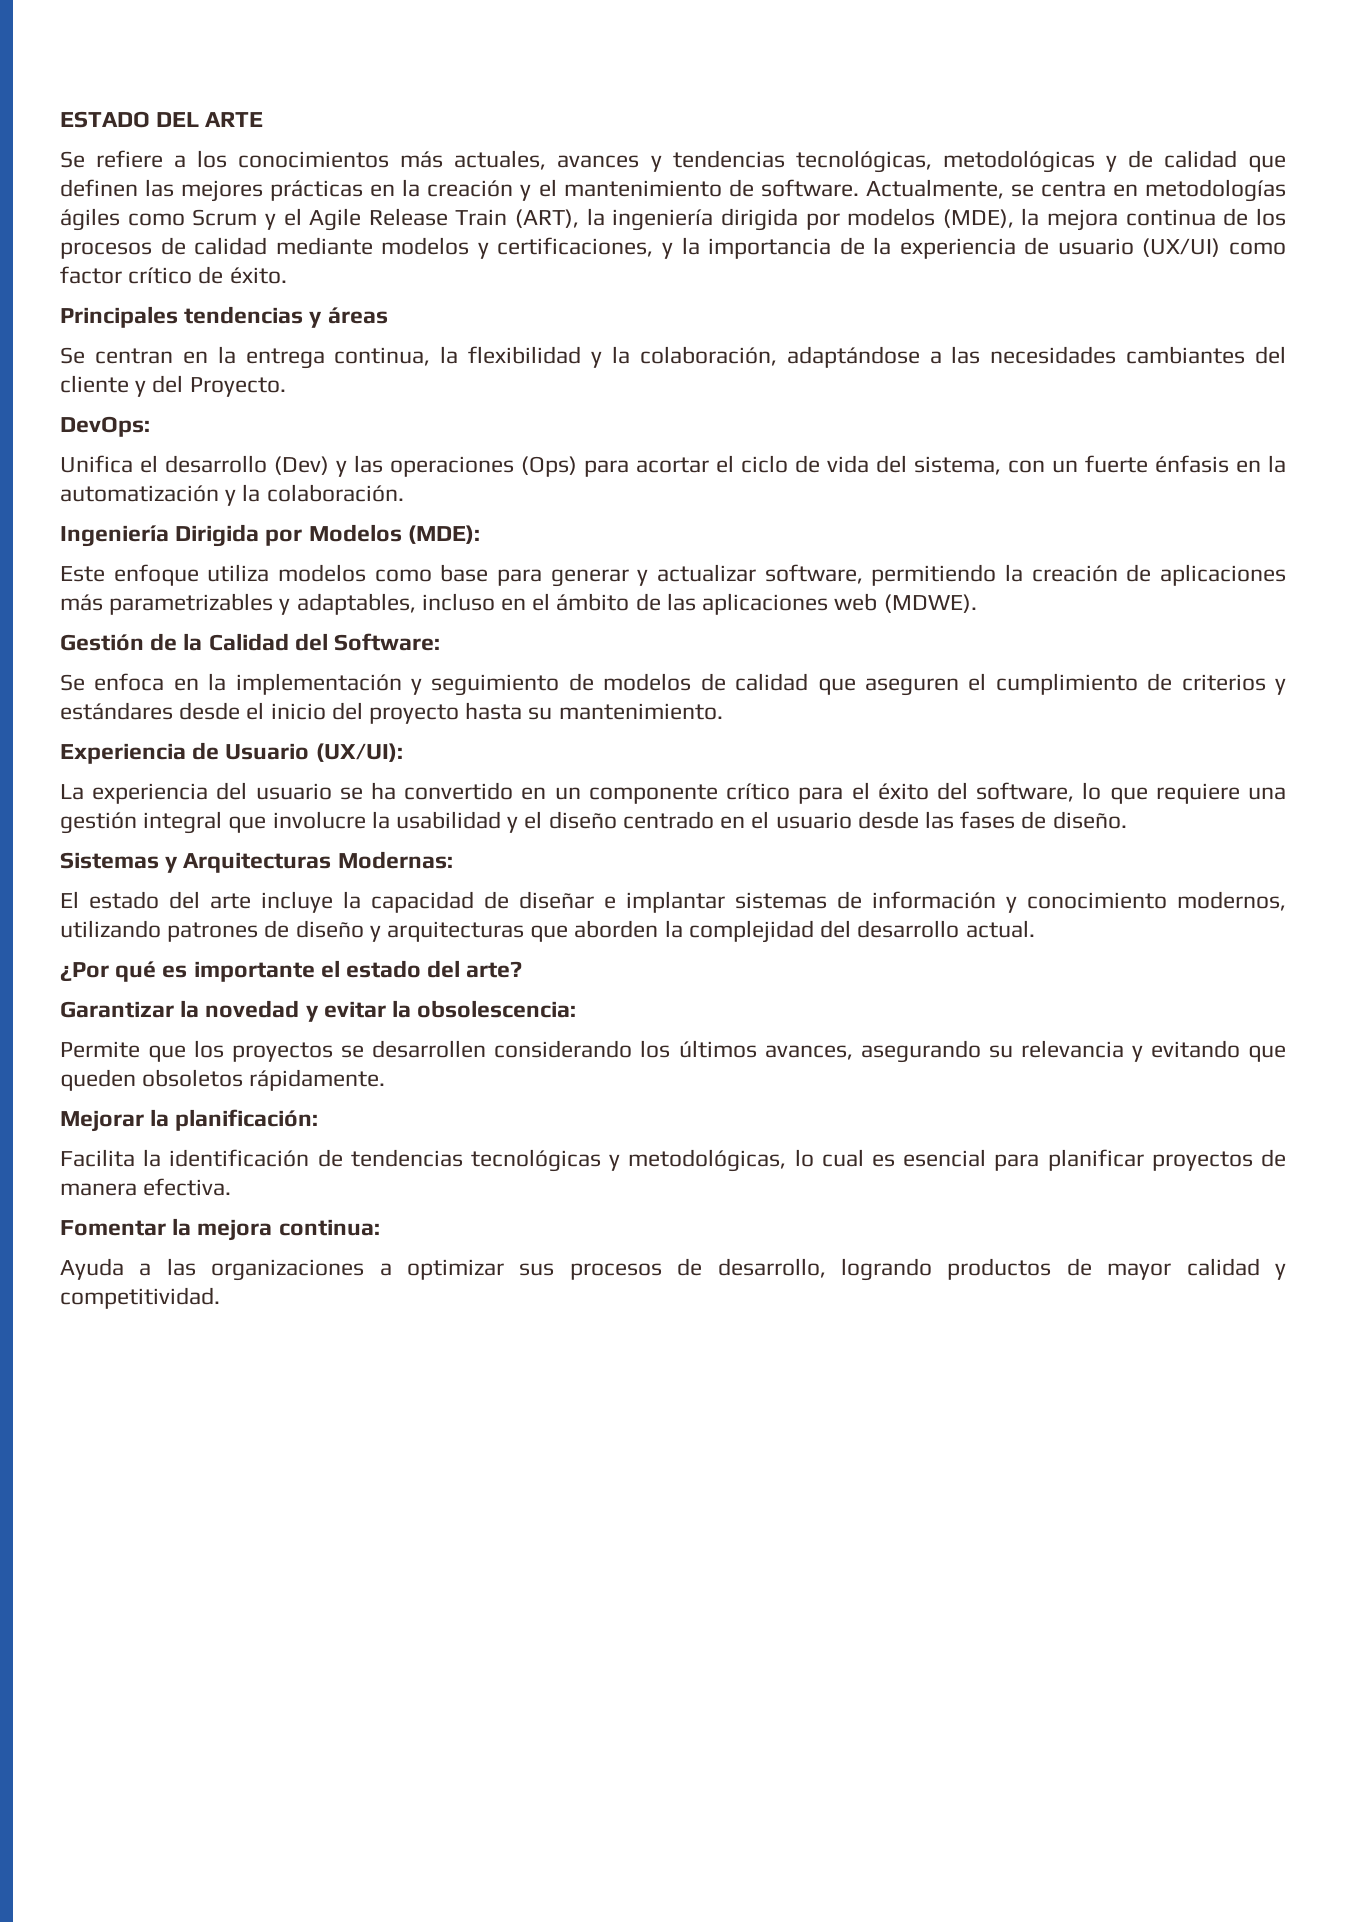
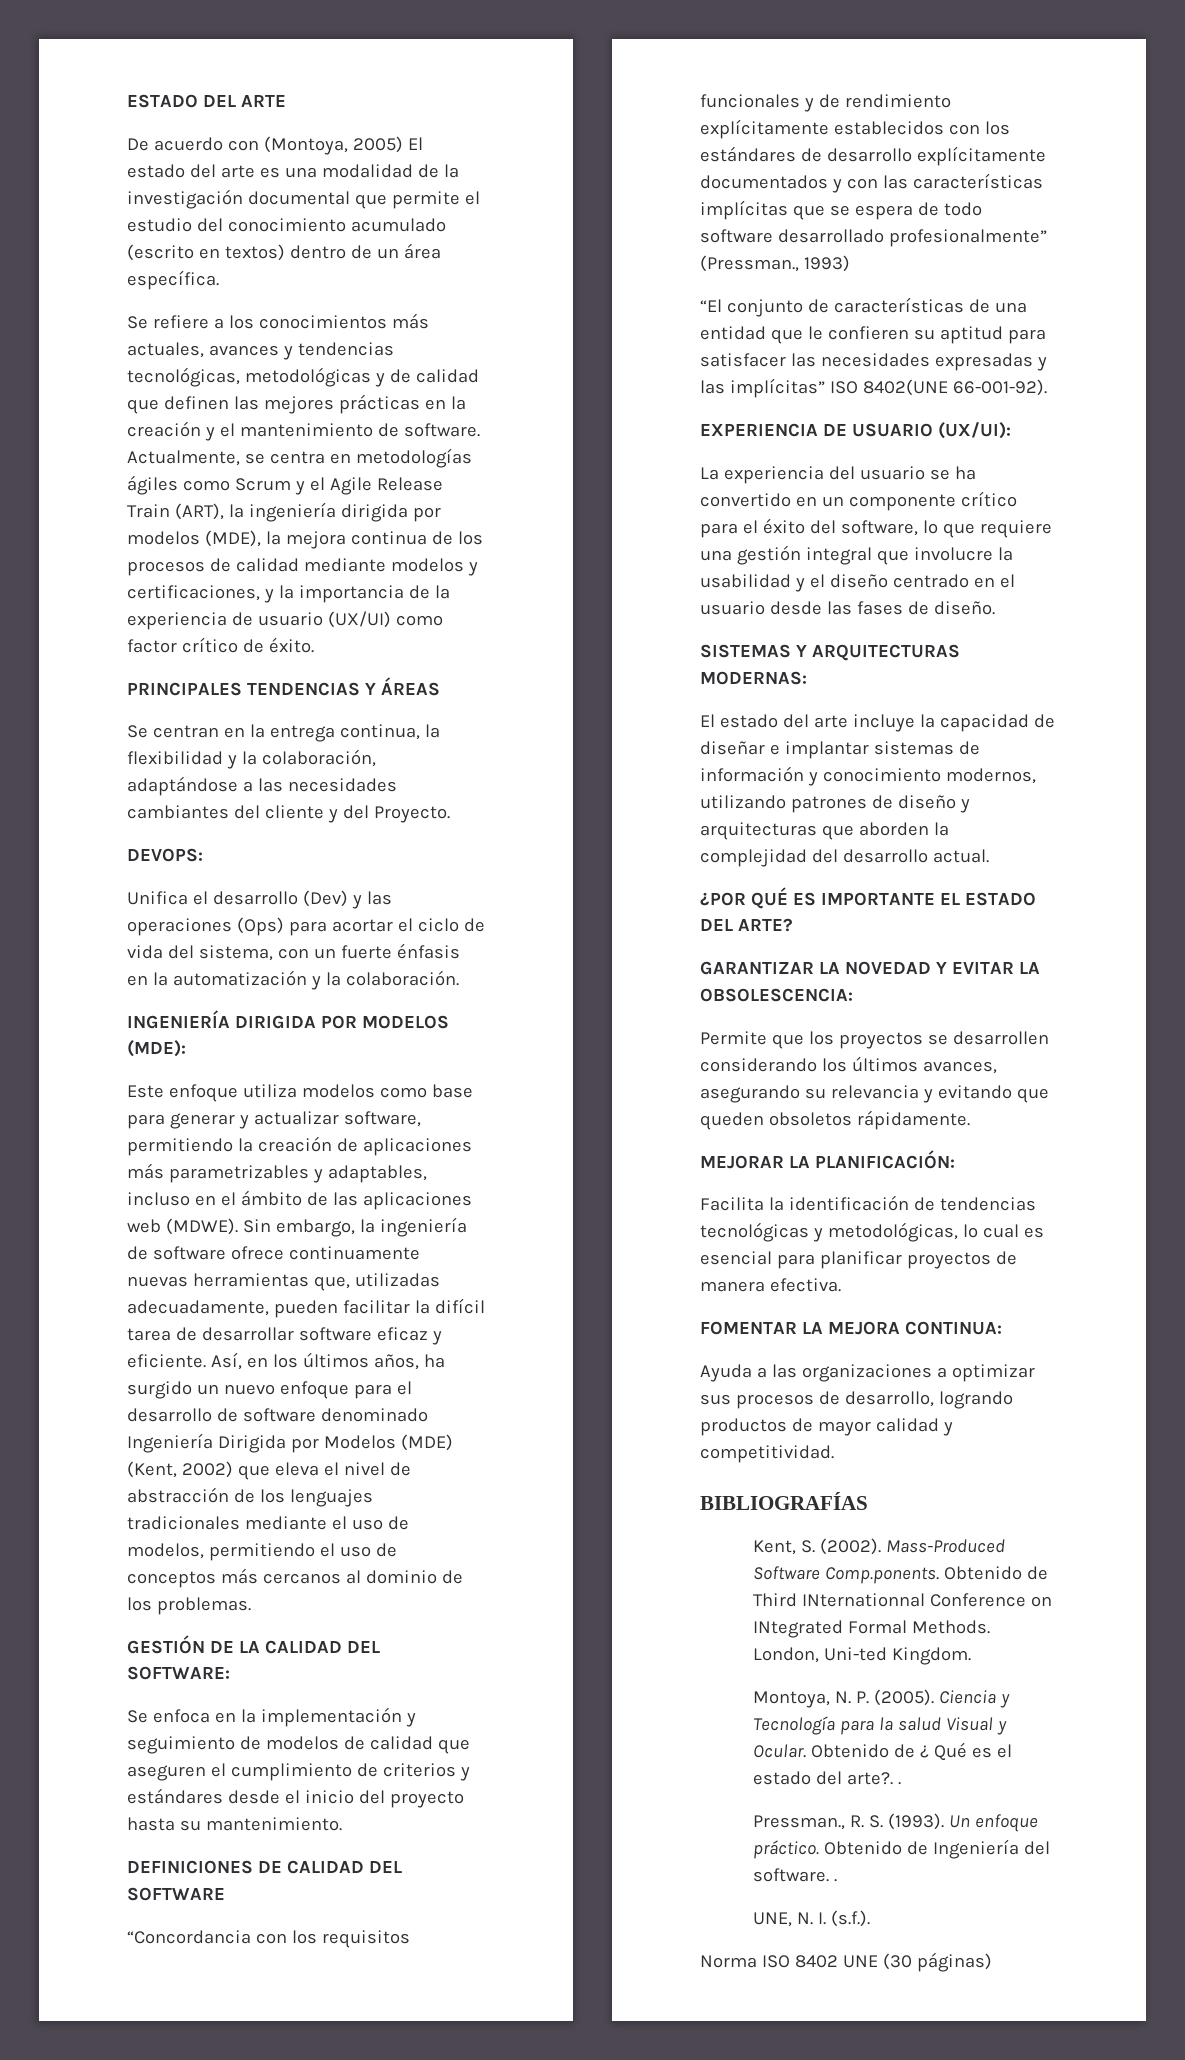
+ De acuerdo con (Montoya, 2005) El estado del arte es una modalidad de la investigación documental que permite el estudio del conocimiento acumulado (escrito en textos) dentro de un área específica.
- Principales tendencias y áreas
+ PRINCIPALES TENDENCIAS Y ÁREAS
- DevOps:
+ DEVOPS:
- Ingeniería Dirigida por Modelos (MDE):
+ INGENIERÍA DIRIGIDA POR MODELOS (MDE):
- Este enfoque utiliza modelos como base para generar y actualizar software, permitiendo la creación de aplicaciones más parametrizables y adaptables, incluso en el ámbito de las aplicaciones web (MDWE).
- Gestión de la Calidad del Software:
+ Este enfoque utiliza modelos como base para generar y actualizar software, permitiendo la creación de aplicaciones más parametrizables y adaptables, incluso en el ámbito de las aplicaciones web (MDWE). Sin embargo, la ingeniería de software ofrece continuamente nuevas herramientas que, utilizadas adecuadamente, pueden facilitar la difícil tarea de desarrollar software eficaz y eficiente. Así, en los últimos años, ha surgido un nuevo enfoque para el desarrollo de software denominado Ingeniería Dirigida por Modelos (MDE) (Kent, 2002) que eleva el nivel de abstracción de los lenguajes tradicionales mediante el uso de modelos, permitiendo el uso de conceptos más cercanos al dominio de los problemas.
+ GESTIÓN DE LA CALIDAD DEL SOFTWARE:
- Experiencia de Usuario (UX/UI):
+ DEFINICIONES DE CALIDAD DEL SOFTWARE
+ “Concordancia con los requisitos funcionales y de rendimiento explícitamente establecidos con los estándares de desarrollo explícitamente documentados y con las características implícitas que se espera de todo software desarrollado profesionalmente” (Pressman., 1993)
+ “El conjunto de características de una entidad que le confieren su aptitud para satisfacer las necesidades expresadas y las implícitas” ISO 8402(UNE 66-001-92).
+ EXPERIENCIA DE USUARIO (UX/UI):
- Sistemas y Arquitecturas Modernas:
+ SISTEMAS Y ARQUITECTURAS MODERNAS:
- ¿Por qué es importante el estado del arte?
- Garantizar la novedad y evitar la obsolescencia:
+ ¿POR QUÉ ES IMPORTANTE EL ESTADO DEL ARTE?
+ GARANTIZAR LA NOVEDAD Y EVITAR LA OBSOLESCENCIA:
- Mejorar la planificación:
+ MEJORAR LA PLANIFICACIÓN:
- Fomentar la mejora continua:
+ FOMENTAR LA MEJORA CONTINUA:
+ BIBLIOGRAFÍAS
+ Kent, S. (2002). Mass-Produced Software Comp.ponents. Obtenido de Third INternationnal Conference on INtegrated Formal Methods. London, Uni-ted Kingdom.
+ Montoya, N. P. (2005). Ciencia y Tecnología para la salud Visual y Ocular. Obtenido de ¿ Qué es el estado del arte?. .
+ Pressman., R. S. (1993). Un enfoque práctico. Obtenido de Ingeniería del software. .
+ UNE, N. I. (s.f.).
+ Norma ISO 8402 UNE (30 páginas)

